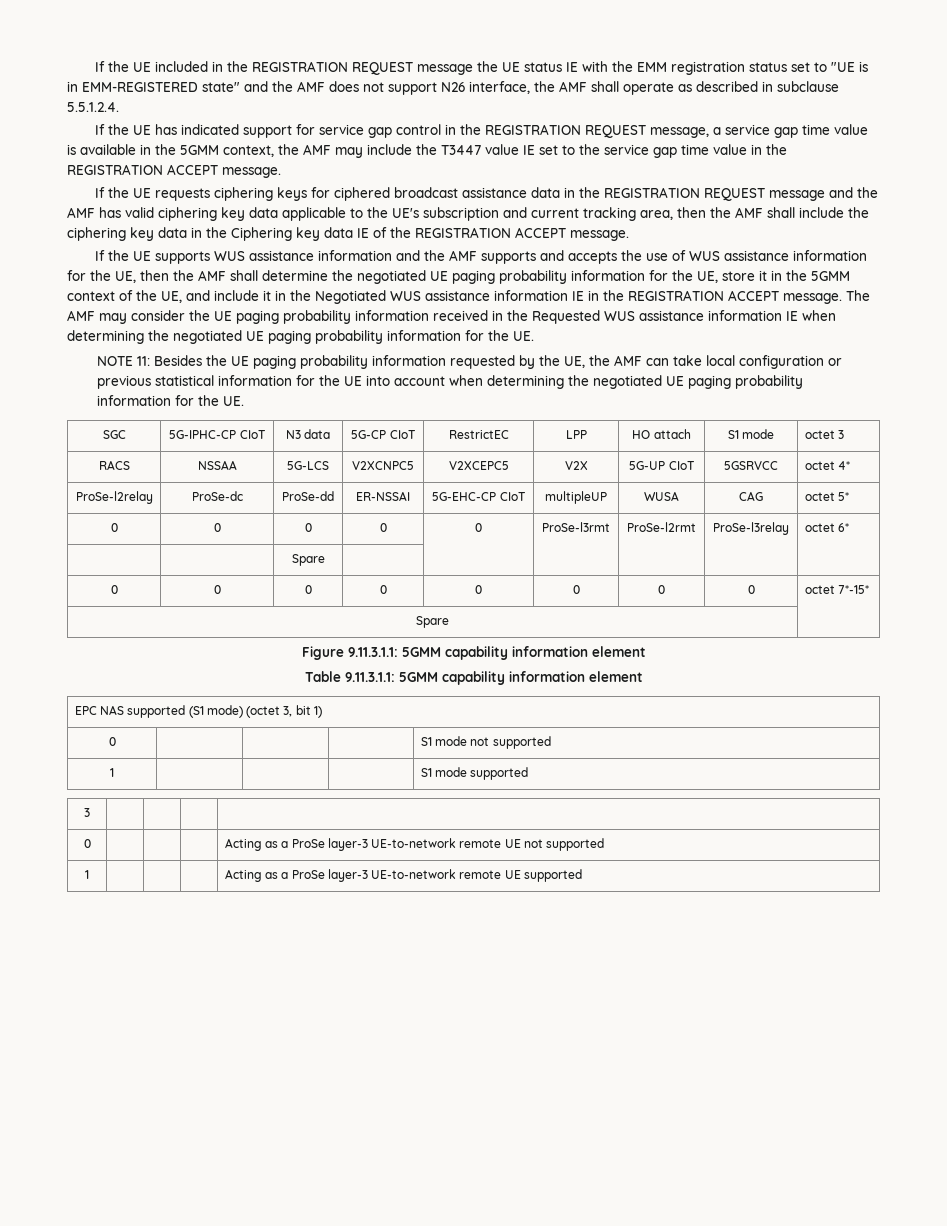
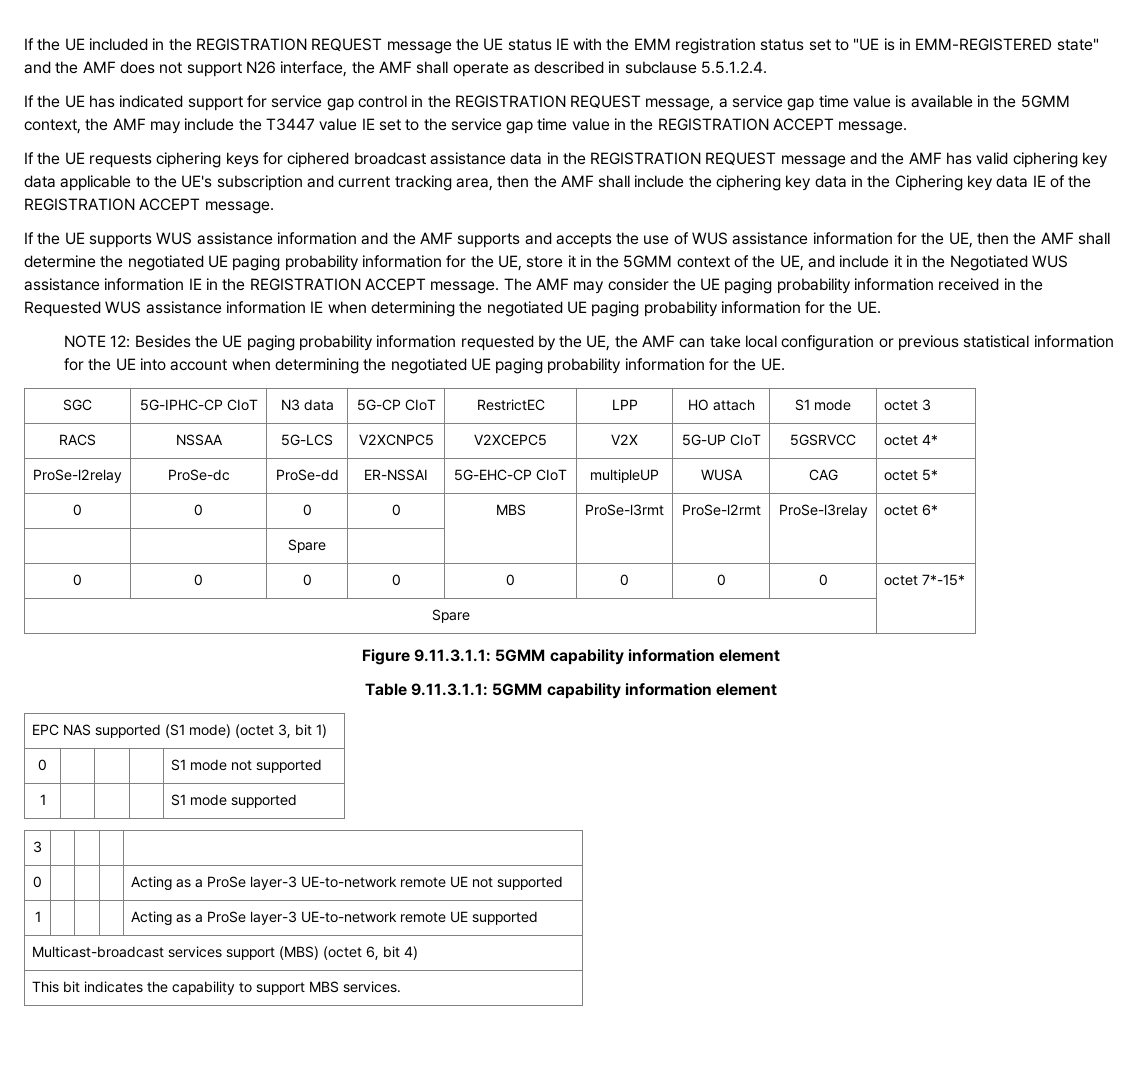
- NOTE 11: Besides the UE paging probability information requested by the UE, the AMF can take local configuration or previous statistical information for the UE into account when determining the negotiated UE paging probability information for the UE.
+ NOTE 12: Besides the UE paging probability information requested by the UE, the AMF can take local configuration or previous statistical information for the UE into account when determining the negotiated UE paging probability information for the UE.
- 0 | 0 | 0 | 0 | 0 | ProSe-l3rmt | ProSe-l2rmt | ProSe-l3relay | octet 6*
+ 0 | 0 | 0 | 0 | MBS | ProSe-l3rmt | ProSe-l2rmt | ProSe-l3relay | octet 6*
+ Multicast-broadcast services support (MBS) (octet 6, bit 4)
+ This bit indicates the capability to support MBS services.

